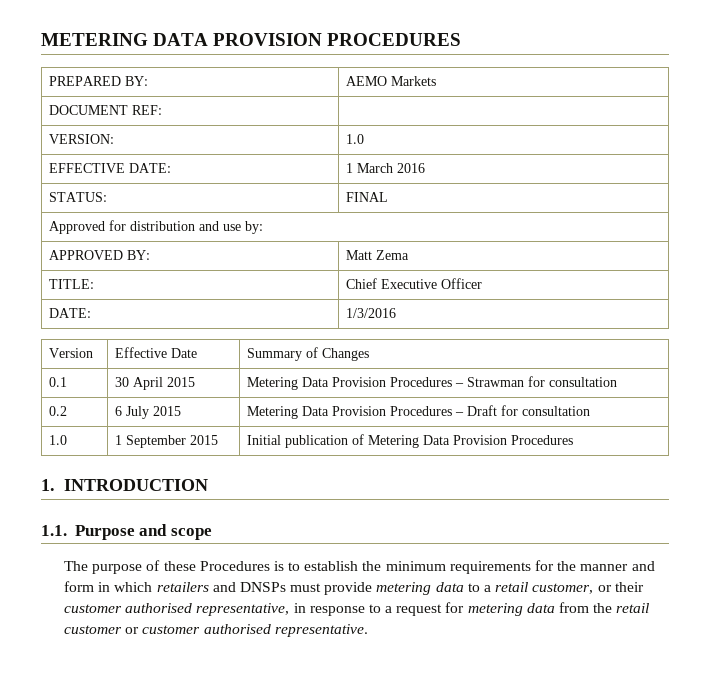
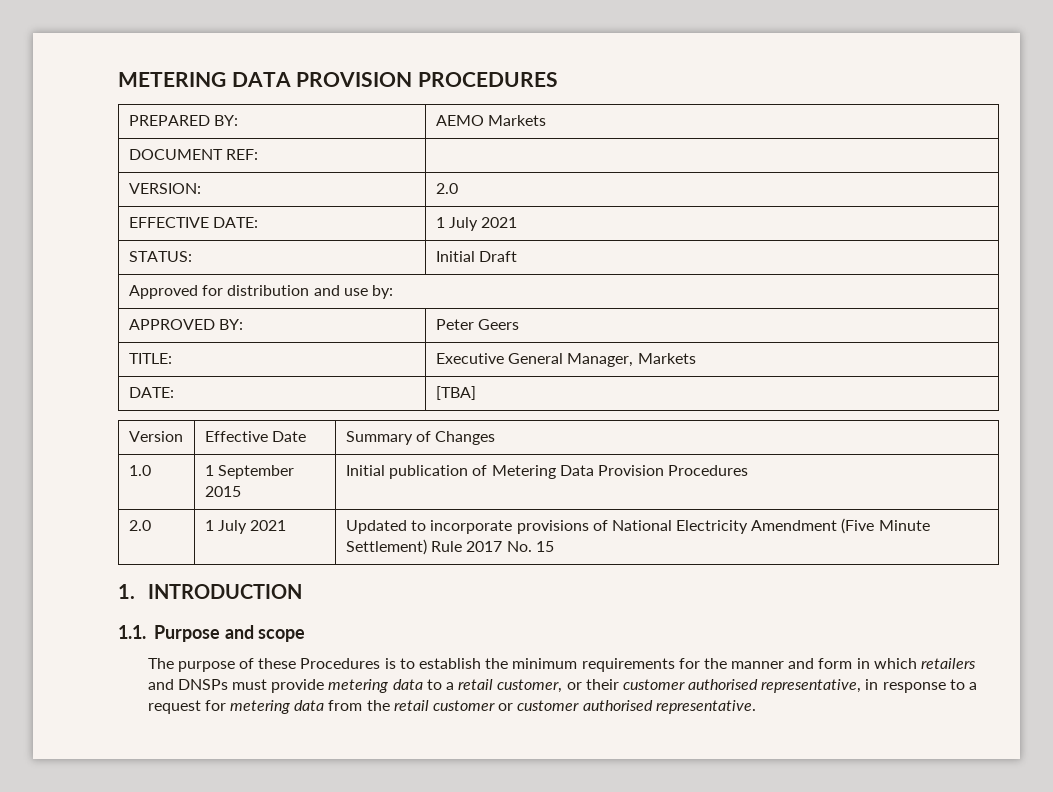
- VERSION: | 1.0
+ VERSION: | 2.0
- EFFECTIVE DATE: | 1 March 2016
+ EFFECTIVE DATE: | 1 July 2021
- STATUS: | FINAL
+ STATUS: | Initial Draft
- APPROVED BY: | Matt Zema
+ APPROVED BY: | Peter Geers
- TITLE: | Chief Executive Officer
- DATE: | 1/3/2016
+ TITLE: | Executive General Manager, Markets
+ DATE: | [TBA]
- 0.1 | 30 April 2015 | Metering Data Provision Procedures – Strawman for consultation
- 0.2 | 6 July 2015 | Metering Data Provision Procedures – Draft for consultation
+ 2.0 | 1 July 2021 | Updated to incorporate provisions of National Electricity Amendment (Five Minute Settlement) Rule 2017 No. 15

